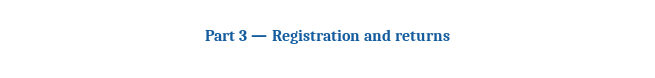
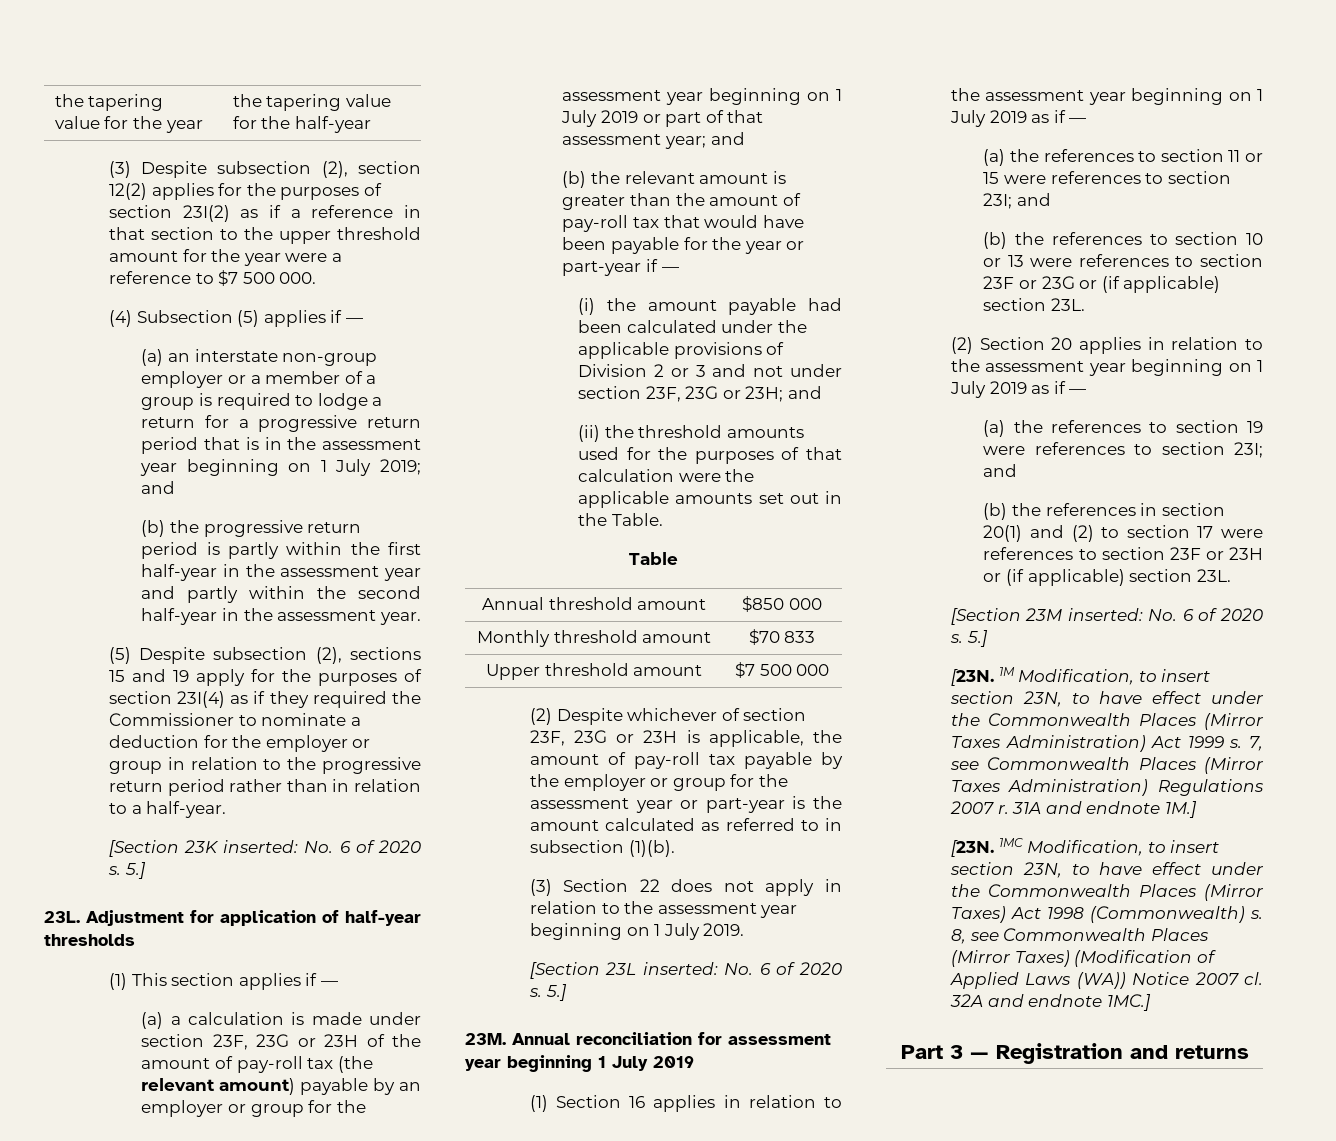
+ the tapering value for the year | the tapering value for the half-year
+ (3) Despite subsection (2), section 12(2) applies for the purposes of section 23I(2) as if a reference in that section to the upper threshold amount for the year were a reference to $7 500 000.
+ (4) Subsection (5) applies if —
+ (a) an interstate non-group employer or a member of a group is required to lodge a return for a progressive return period that is in the assessment year beginning on 1 July 2019; and
+ (b) the progressive return period is partly within the first half-year in the assessment year and partly within the second half-year in the assessment year.
+ (5) Despite subsection (2), sections 15 and 19 apply for the purposes of section 23I(4) as if they required the Commissioner to nominate a deduction for the employer or group in relation to the progressive return period rather than in relation to a half-year.
+ [Section 23K inserted: No. 6 of 2020 s. 5.]
+ 23L. Adjustment for application of half-year thresholds
+ (1) This section applies if —
+ (a) a calculation is made under section 23F, 23G or 23H of the amount of pay-roll tax (the relevant amount) payable by an employer or group for the assessment year beginning on 1 July 2019 or part of that assessment year; and
+ (b) the relevant amount is greater than the amount of pay-roll tax that would have been payable for the year or part-year if —
+ (i) the amount payable had been calculated under the applicable provisions of Division 2 or 3 and not under section 23F, 23G or 23H; and
+ (ii) the threshold amounts used for the purposes of that calculation were the applicable amounts set out in the Table.
+ Table
+ Annual threshold amount | $850 000
+ Monthly threshold amount | $70 833
+ Upper threshold amount | $7 500 000
+ (2) Despite whichever of section 23F, 23G or 23H is applicable, the amount of pay-roll tax payable by the employer or group for the assessment year or part-year is the amount calculated as referred to in subsection (1)(b).
+ (3) Section 22 does not apply in relation to the assessment year beginning on 1 July 2019.
+ [Section 23L inserted: No. 6 of 2020 s. 5.]
+ 23M. Annual reconciliation for assessment year beginning 1 July 2019
+ (1) Section 16 applies in relation to the assessment year beginning on 1 July 2019 as if —
+ (a) the references to section 11 or 15 were references to section 23I; and
+ (b) the references to section 10 or 13 were references to section 23F or 23G or (if applicable) section 23L.
+ (2) Section 20 applies in relation to the assessment year beginning on 1 July 2019 as if —
+ (a) the references to section 19 were references to section 23I; and
+ (b) the references in section 20(1) and (2) to section 17 were references to section 23F or 23H or (if applicable) section 23L.
+ [Section 23M inserted: No. 6 of 2020 s. 5.]
+ [23N. 1M Modification, to insert section 23N, to have effect under the Commonwealth Places (Mirror Taxes Administration) Act 1999 s. 7, see Commonwealth Places (Mirror Taxes Administration) Regulations 2007 r. 31A and endnote 1M.]
+ [23N. 1MC Modification, to insert section 23N, to have effect under the Commonwealth Places (Mirror Taxes) Act 1998 (Commonwealth) s. 8, see Commonwealth Places (Mirror Taxes) (Modification of Applied Laws (WA)) Notice 2007 cl. 32A and endnote 1MC.]

